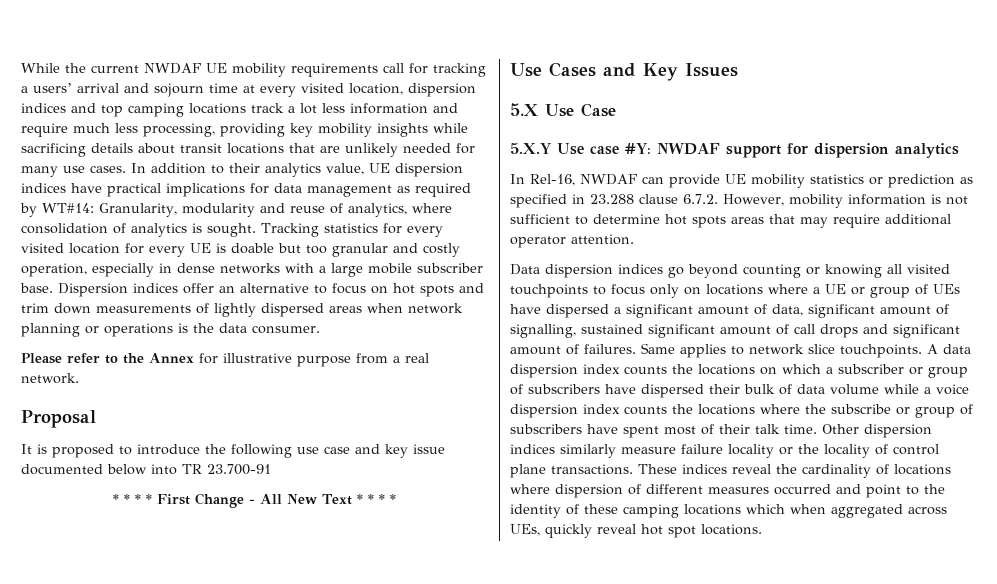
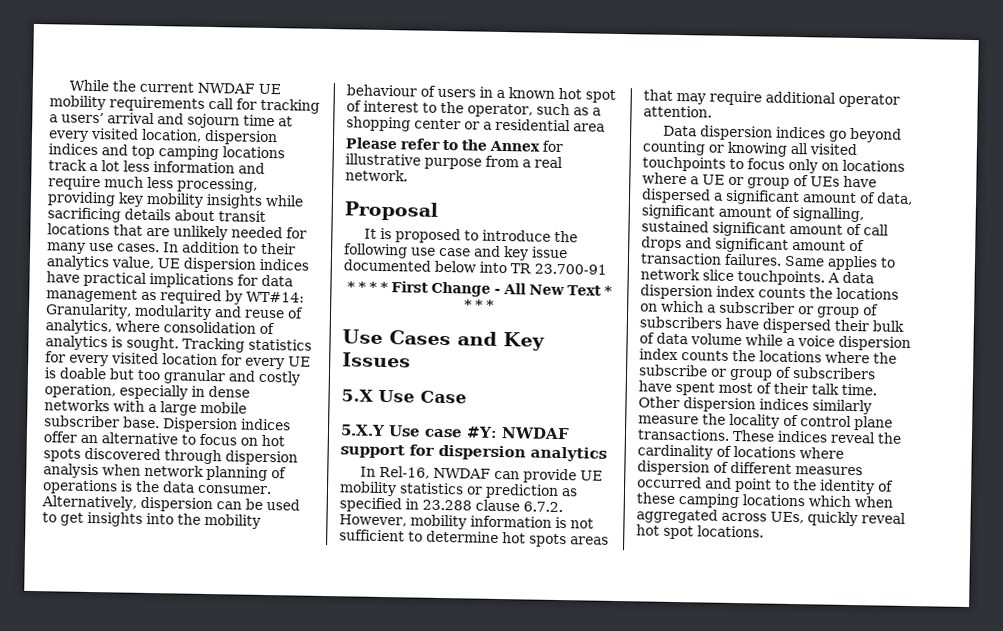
- Dispersion indices offer an alternative to focus on hot spots and trim down measurements of lightly dispersed areas when network planning or operations is the data consumer.
+ Dispersion indices offer an alternative to focus on hot spots discovered through dispersion analysis when network planning of operations is the data consumer. Alternatively, dispersion can be used to get insights into the mobility behaviour of users in a known hot spot of interest to the operator, such as a shopping center or a residential area
- Data dispersion indices go beyond counting or knowing all visited touchpoints to focus only on locations where a UE or group of UEs have dispersed a significant amount of data, significant amount of signalling, sustained significant amount of call drops and significant amount of failures.
+ Data dispersion indices go beyond counting or knowing all visited touchpoints to focus only on locations where a UE or group of UEs have dispersed a significant amount of data, significant amount of signalling, sustained significant amount of call drops and significant amount of transaction failures.
- Other dispersion indices similarly measure failure locality or the locality of control plane transactions.
+ Other dispersion indices similarly measure the locality of control plane transactions.

